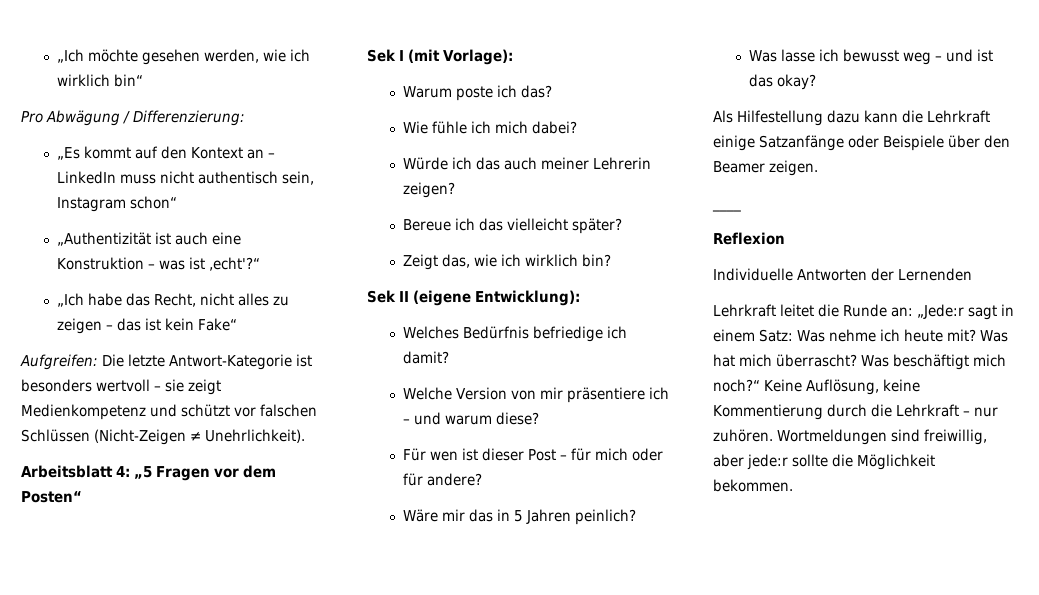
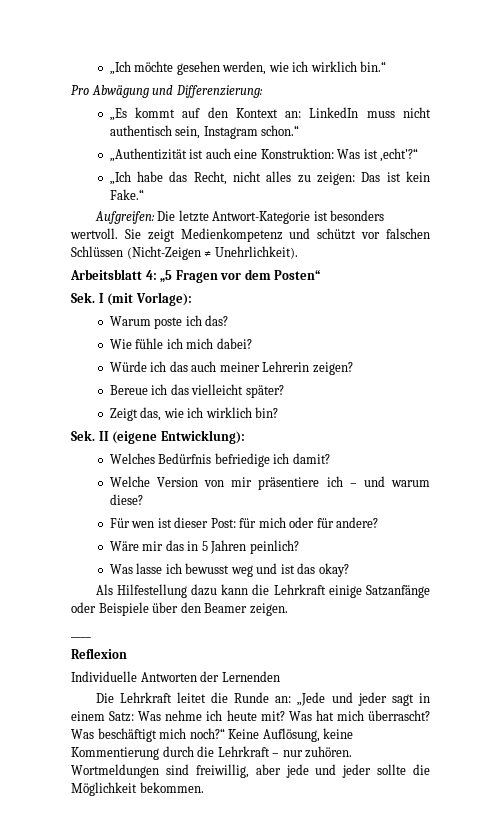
- „Ich möchte gesehen werden, wie ich wirklich bin“
+ „Ich möchte gesehen werden, wie ich wirklich bin.“
- Pro Abwägung / Differenzierung:
+ Pro Abwägung und Differenzierung:
- „Es kommt auf den Kontext an – LinkedIn muss nicht authentisch sein, Instagram schon“
+ „Es kommt auf den Kontext an: LinkedIn muss nicht authentisch sein, Instagram schon.“
- „Authentizität ist auch eine Konstruktion – was ist ‚echt'?“
+ „Authentizität ist auch eine Konstruktion: Was ist ‚echt'?“
- „Ich habe das Recht, nicht alles zu zeigen – das ist kein Fake“
+ „Ich habe das Recht, nicht alles zu zeigen: Das ist kein Fake.“
- Aufgreifen: Die letzte Antwort-Kategorie ist besonders wertvoll – sie zeigt Medienkompetenz und schützt vor falschen Schlüssen (Nicht-Zeigen ≠ Unehrlichkeit).
+ Aufgreifen: Die letzte Antwort-Kategorie ist besonders wertvoll. Sie zeigt Medienkompetenz und schützt vor falschen Schlüssen (Nicht-Zeigen ≠ Unehrlichkeit).
- Sek I (mit Vorlage):
+ Sek. I (mit Vorlage):
- Sek II (eigene Entwicklung):
+ Sek. II (eigene Entwicklung):
- Für wen ist dieser Post – für mich oder für andere?
+ Für wen ist dieser Post: für mich oder für andere?
- Was lasse ich bewusst weg – und ist das okay?
+ Was lasse ich bewusst weg und ist das okay?
- Lehrkraft leitet die Runde an: „Jede:r sagt in einem Satz: Was nehme ich heute mit?
+ Die Lehrkraft leitet die Runde an: „Jede und jeder sagt in einem Satz: Was nehme ich heute mit?
- Wortmeldungen sind freiwillig, aber jede:r sollte die Möglichkeit bekommen.
+ Wortmeldungen sind freiwillig, aber jede und jeder sollte die Möglichkeit bekommen.

